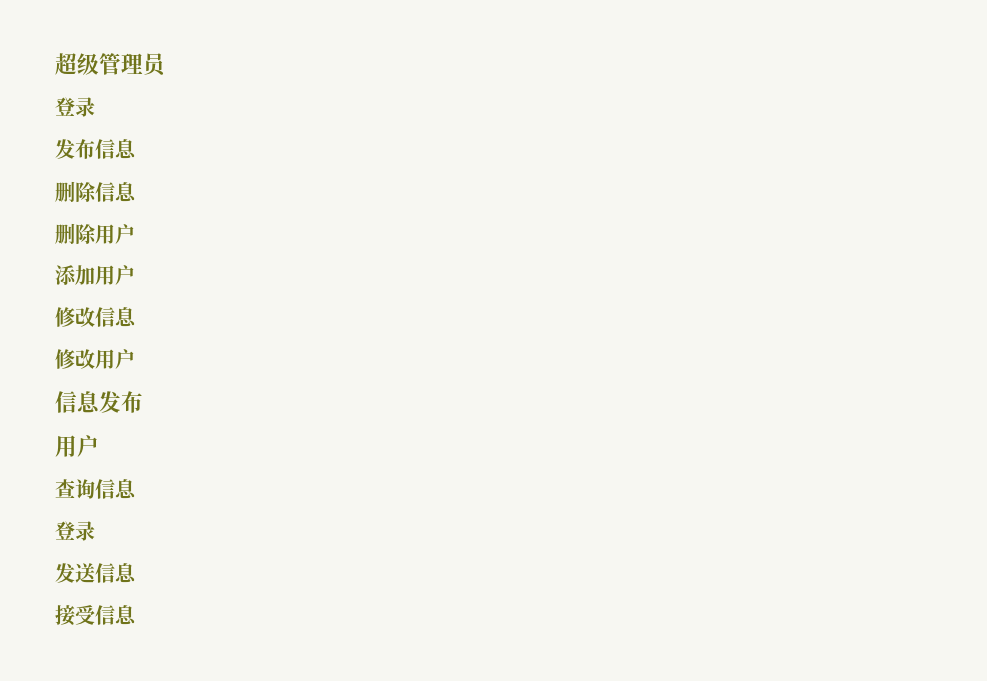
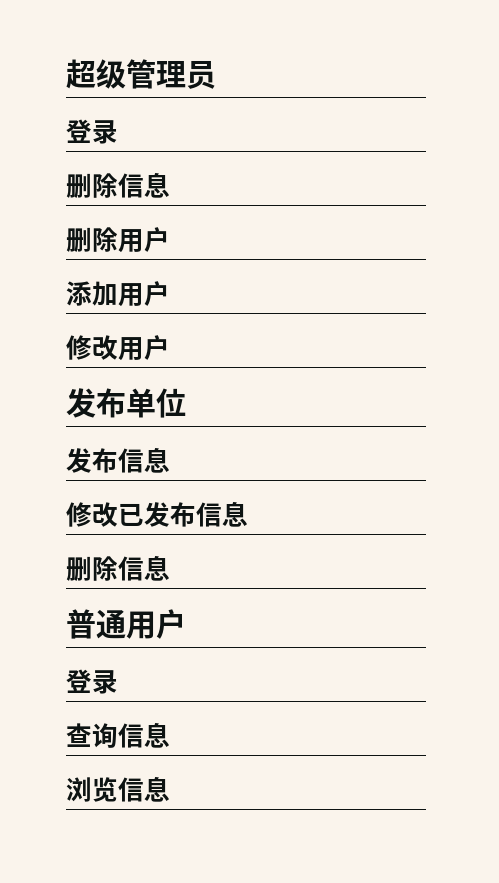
- 发布信息
- 修改信息
  修改用户
- 信息发布
- 用户
+ 发布单位
+ 发布信息
+ 修改已发布信息
+ 删除信息
+ 普通用户
+ 登录
  查询信息
- 登录
- 发送信息
- 接受信息
+ 浏览信息

